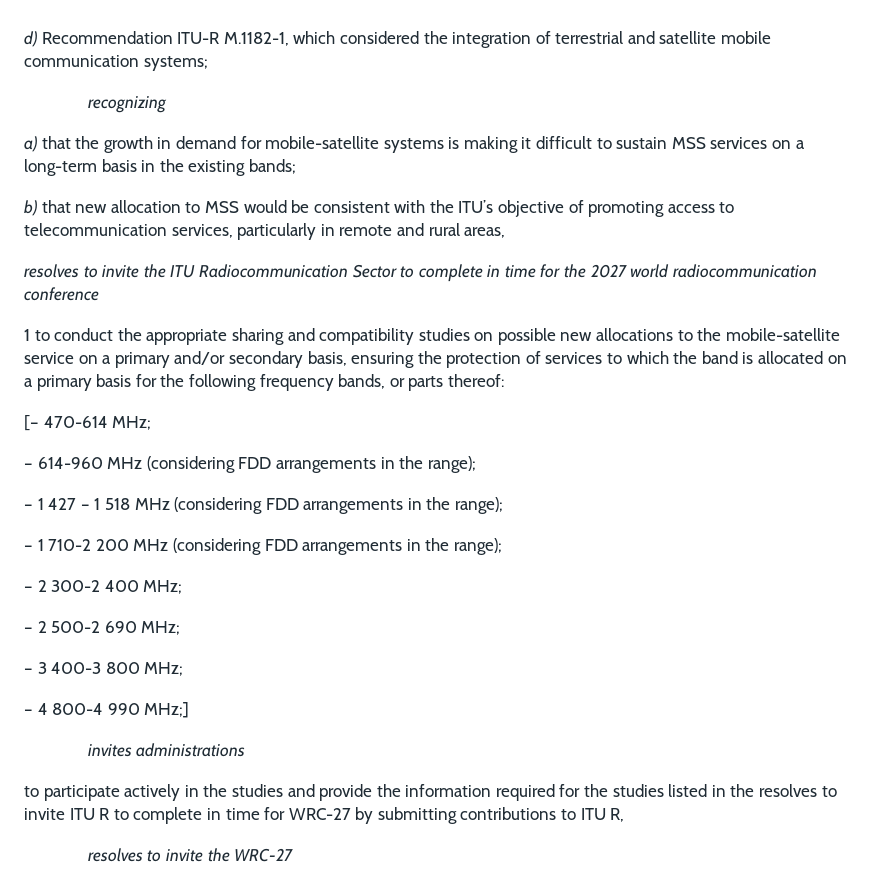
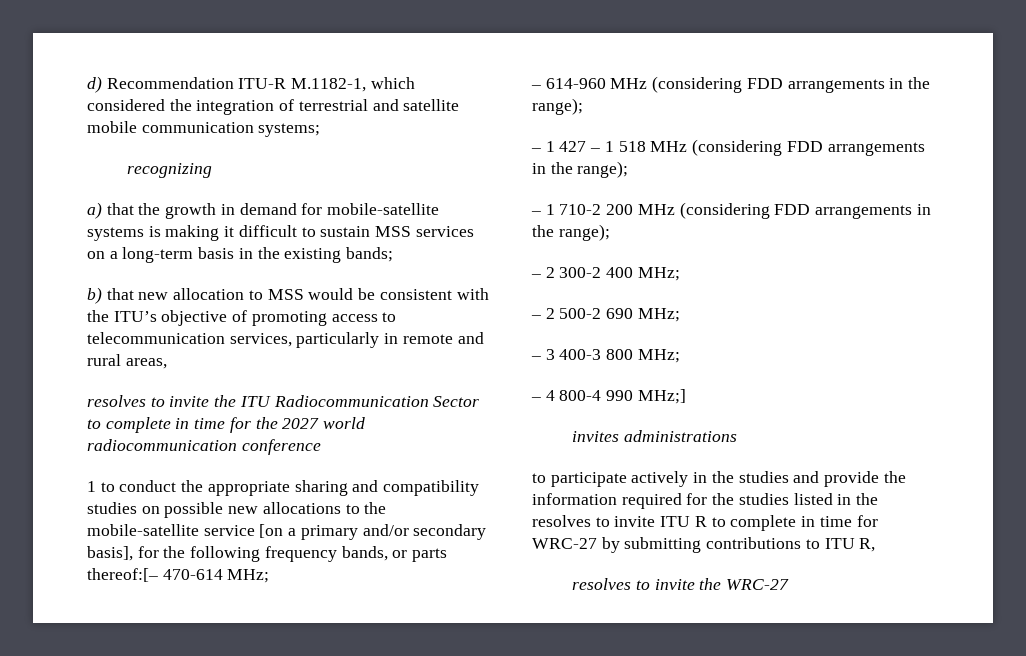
- 1 to conduct the appropriate sharing and compatibility studies on possible new allocations to the mobile-satellite service on a primary and/or secondary basis, ensuring the protection of services to which the band is allocated on a primary basis for the following frequency bands, or parts thereof:
- [– 470-614 MHz;
+ 1 to conduct the appropriate sharing and compatibility studies on possible new allocations to the mobile-satellite service [on a primary and/or secondary basis], for the following frequency bands, or parts thereof:[– 470-614 MHz;

